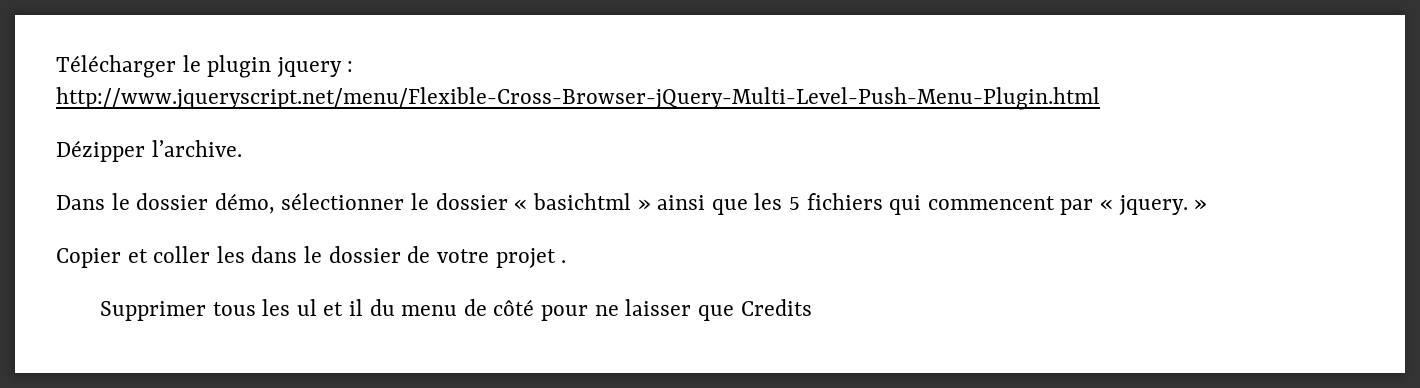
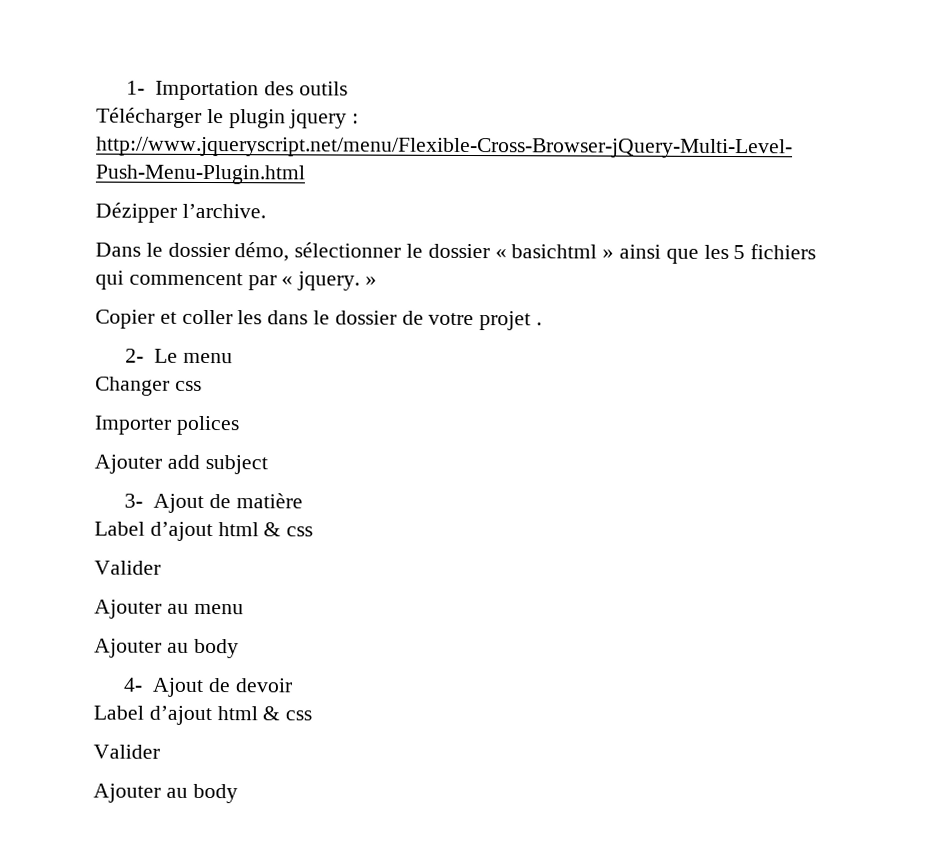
+ 1- Importation des outils
- Supprimer tous les ul et il du menu de côté pour ne laisser que Credits
+ 2- Le menu
+ Changer css
+ Importer polices
+ Ajouter add subject
+ 3- Ajout de matière
+ Label d’ajout html & css
+ Valider
+ Ajouter au menu
+ Ajouter au body
+ 4- Ajout de devoir
+ Label d’ajout html & css
+ Valider
+ Ajouter au body

